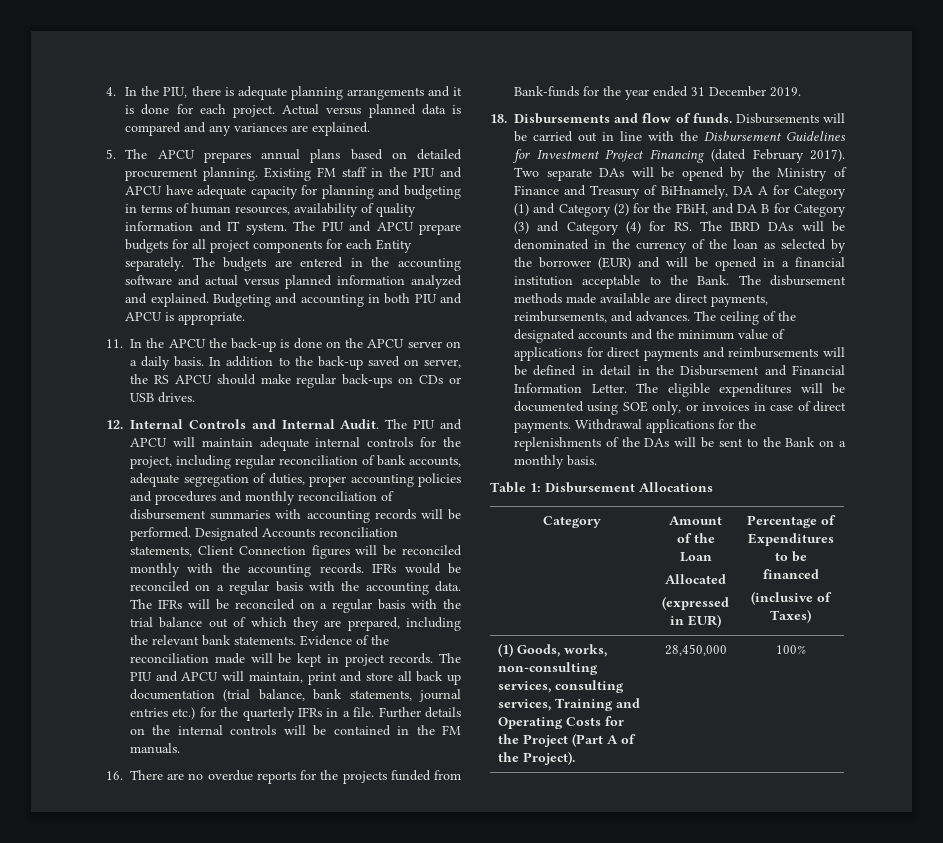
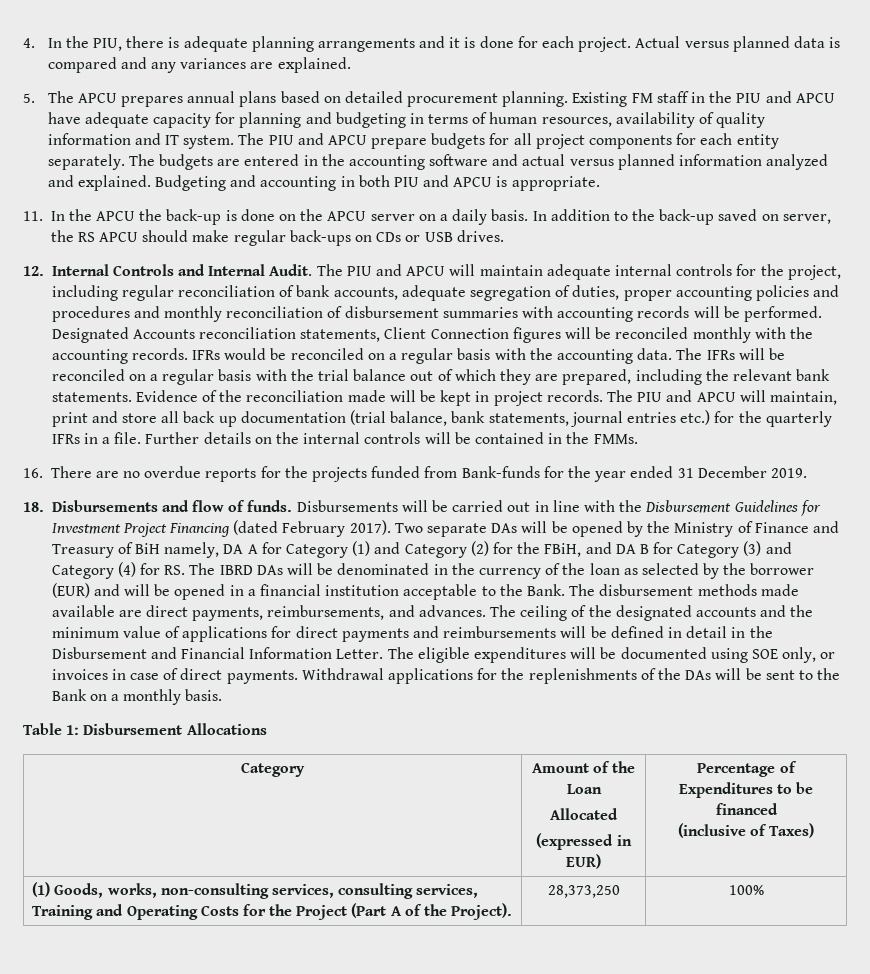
- The PIU and APCU prepare budgets for all project components for each Entity separately.
+ The PIU and APCU prepare budgets for all project components for each entity separately.
- Further details on the internal controls will be contained in the FM manuals.
+ Further details on the internal controls will be contained in the FMMs.
- Two separate DAs will be opened by the Ministry of Finance and Treasury of BiHnamely, DA A for Category (1) and Category (2) for the FBiH, and DA B for Category (3) and Category (4) for RS. The IBRD DAs will be denominated in the currency of the loan as selected by the borrower (EUR) and will be opened in a financial institution acceptable to the Bank.
+ Two separate DAs will be opened by the Ministry of Finance and Treasury of BiH namely, DA A for Category (1) and Category (2) for the FBiH, and DA B for Category (3) and Category (4) for RS. The IBRD DAs will be denominated in the currency of the loan as selected by the borrower (EUR) and will be opened in a financial institution acceptable to the Bank.
- (1) Goods, works, non-consulting services, consulting services, Training and Operating Costs for the Project (Part A of the Project). | 28,450,000 | 100%
+ (1) Goods, works, non-consulting services, consulting services, Training and Operating Costs for the Project (Part A of the Project). | 28,373,250 | 100%

